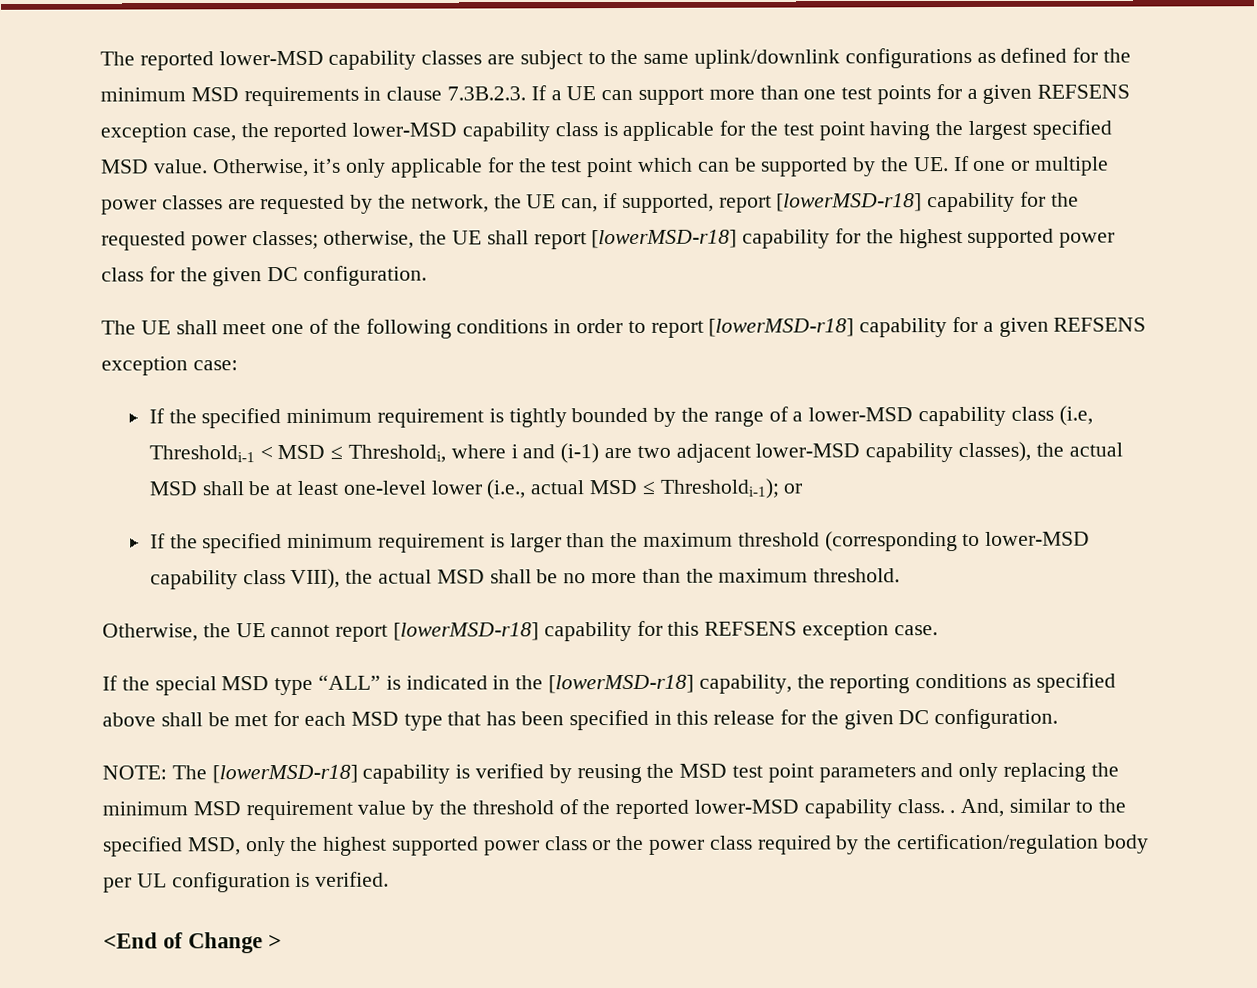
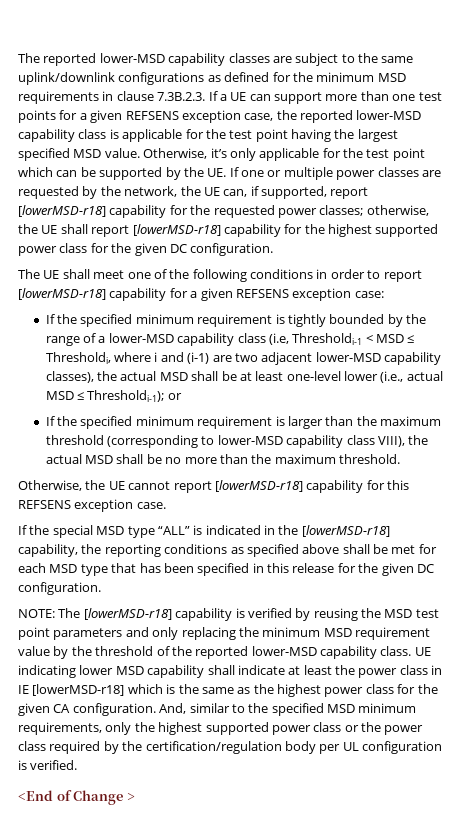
- NOTE: The [lowerMSD-r18] capability is verified by reusing the MSD test point parameters and only replacing the minimum MSD requirement value by the threshold of the reported lower-MSD capability class. .
+ NOTE: The [lowerMSD-r18] capability is verified by reusing the MSD test point parameters and only replacing the minimum MSD requirement value by the threshold of the reported lower-MSD capability class. UE indicating lower MSD capability shall indicate at least the power class in IE [lowerMSD-r18] which is the same as the highest power class for the given CA configuration.
- And, similar to the specified MSD, only the highest supported power class or the power class required by the certification/regulation body per UL configuration is verified.
+ And, similar to the specified MSD minimum requirements, only the highest supported power class or the power class required by the certification/regulation body per UL configuration is verified.

